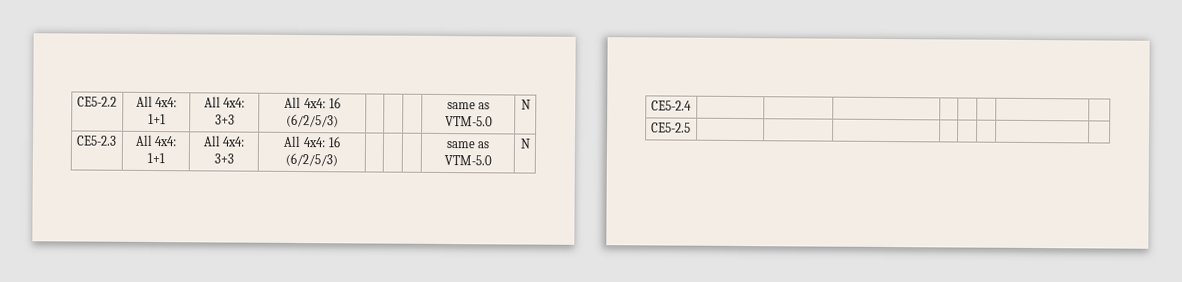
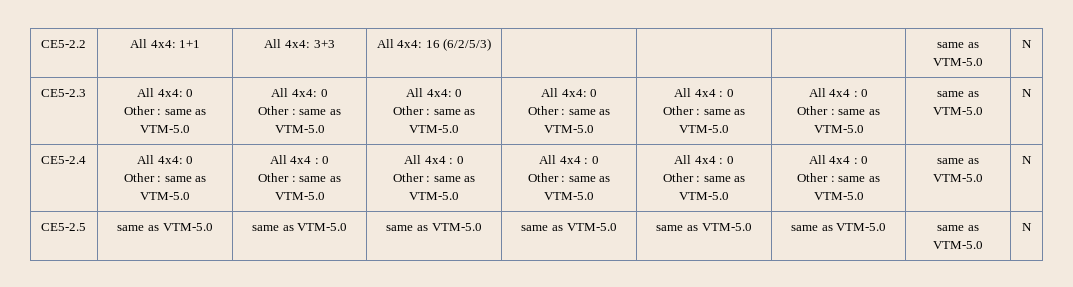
- CE5-2.3 | All 4x4: 1+1 | All 4x4: 3+3 | All 4x4: 16 (6/2/5/3)
+ CE5-2.3 | All 4x4: 0
+ Other : same as VTM-5.0 | All 4x4: 0
+ Other : same as VTM-5.0 | All 4x4: 0
+ Other : same as VTM-5.0 | All 4x4: 0
+ Other : same as VTM-5.0 | All 4x4 : 0
+ Other : same as VTM-5.0 | All 4x4 : 0
+ Other : same as VTM-5.0
- CE5-2.4 | | | | | | | |
- CE5-2.5 | | | | | | | |
+ CE5-2.4 | All 4x4: 0
+ Other : same as VTM-5.0 | All 4x4 : 0
+ Other : same as VTM-5.0 | All 4x4 : 0
+ Other : same as VTM-5.0 | All 4x4 : 0
+ Other : same as VTM-5.0 | All 4x4 : 0
+ Other : same as VTM-5.0 | All 4x4 : 0
+ Other : same as VTM-5.0 | same as VTM-5.0 | N
+ CE5-2.5 | same as VTM-5.0 | same as VTM-5.0 | same as VTM-5.0 | same as VTM-5.0 | same as VTM-5.0 | same as VTM-5.0 | same as VTM-5.0 | N

